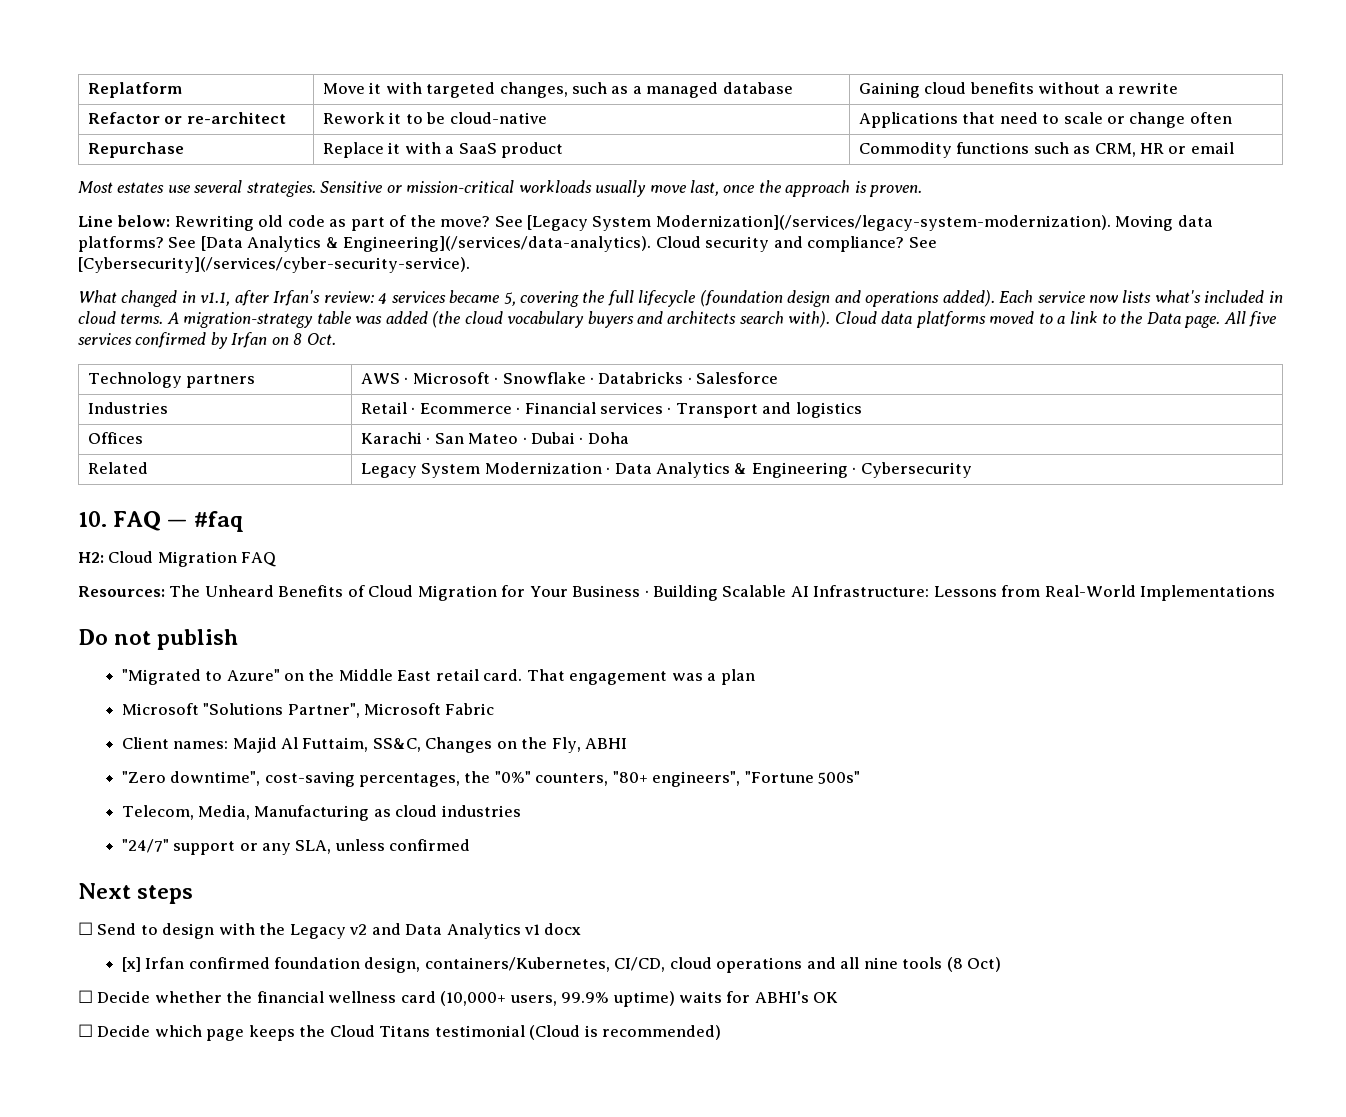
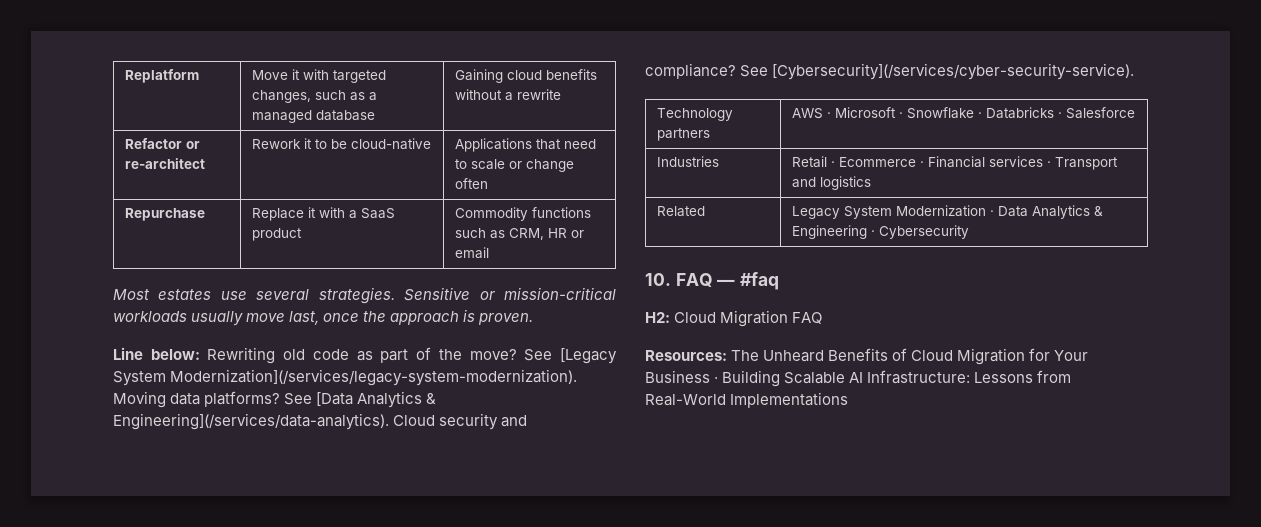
- What changed in v1.1, after Irfan's review: 4 services became 5, covering the full lifecycle (foundation design and operations added). Each service now lists what's included in cloud terms. A migration-strategy table was added (the cloud vocabulary buyers and architects search with). Cloud data platforms moved to a link to the Data page. All five services confirmed by Irfan on 8 Oct.
- Offices | Karachi · San Mateo · Dubai · Doha
- Do not publish
- "Migrated to Azure" on the Middle East retail card. That engagement was a plan
- Microsoft "Solutions Partner", Microsoft Fabric
- Client names: Majid Al Futtaim, SS&C, Changes on the Fly, ABHI
- "Zero downtime", cost-saving percentages, the "0%" counters, "80+ engineers", "Fortune 500s"
- Telecom, Media, Manufacturing as cloud industries
- "24/7" support or any SLA, unless confirmed
- Next steps
- ☐ Send to design with the Legacy v2 and Data Analytics v1 docx
- [x] Irfan confirmed foundation design, containers/Kubernetes, CI/CD, cloud operations and all nine tools (8 Oct)
- ☐ Decide whether the financial wellness card (10,000+ users, 99.9% uptime) waits for ABHI's OK
- ☐ Decide which page keeps the Cloud Titans testimonial (Cloud is recommended)

